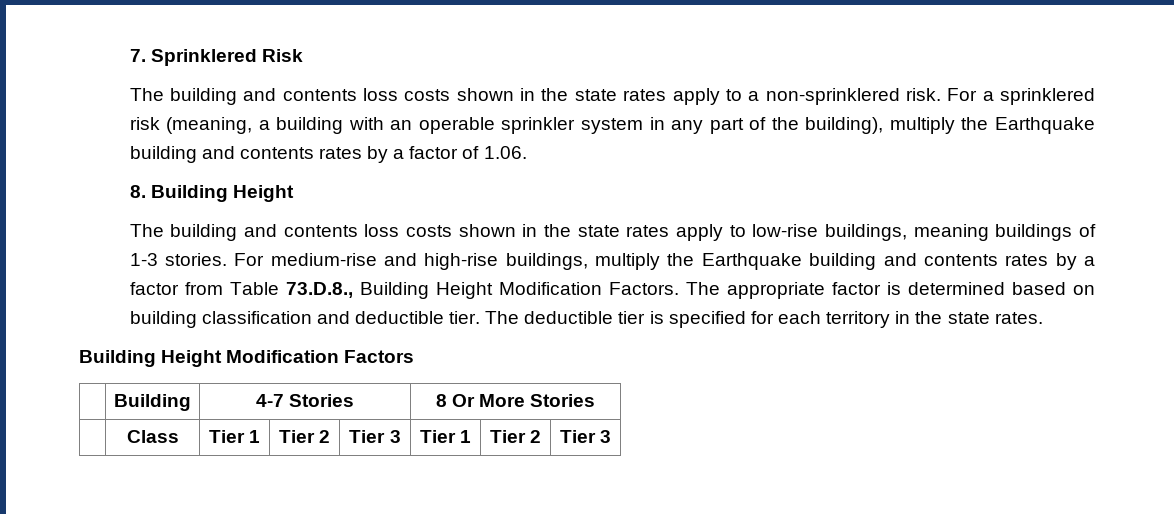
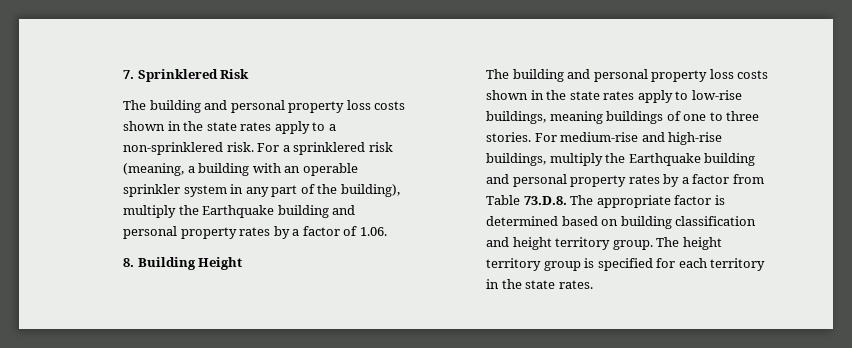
- The building and contents loss costs shown in the state rates apply to a non-sprinklered risk.
+ The building and personal property loss costs shown in the state rates apply to a non-sprinklered risk.
- For a sprinklered risk (meaning, a building with an operable sprinkler system in any part of the building), multiply the Earthquake building and contents rates by a factor of 1.06.
+ For a sprinklered risk (meaning, a building with an operable sprinkler system in any part of the building), multiply the Earthquake building and personal property rates by a factor of 1.06.
- The building and contents loss costs shown in the state rates apply to low-rise buildings, meaning buildings of 1-3 stories.
+ The building and personal property loss costs shown in the state rates apply to low-rise buildings, meaning buildings of one to three stories.
- For medium-rise and high-rise buildings, multiply the Earthquake building and contents rates by a factor from Table 73.D.8., Building Height Modification Factors. The appropriate factor is determined based on building classification and deductible tier. The deductible tier is specified for each territory in the state rates.
+ For medium-rise and high-rise buildings, multiply the Earthquake building and personal property rates by a factor from Table 73.D.8. The appropriate factor is determined based on building classification and height territory group. The height territory group is specified for each territory in the state rates.
- Building Height Modification Factors
- | Building | 4-7 Stories | 8 Or More Stories
- | Class | Tier 1 | Tier 2 | Tier 3 | Tier 1 | Tier 2 | Tier 3

